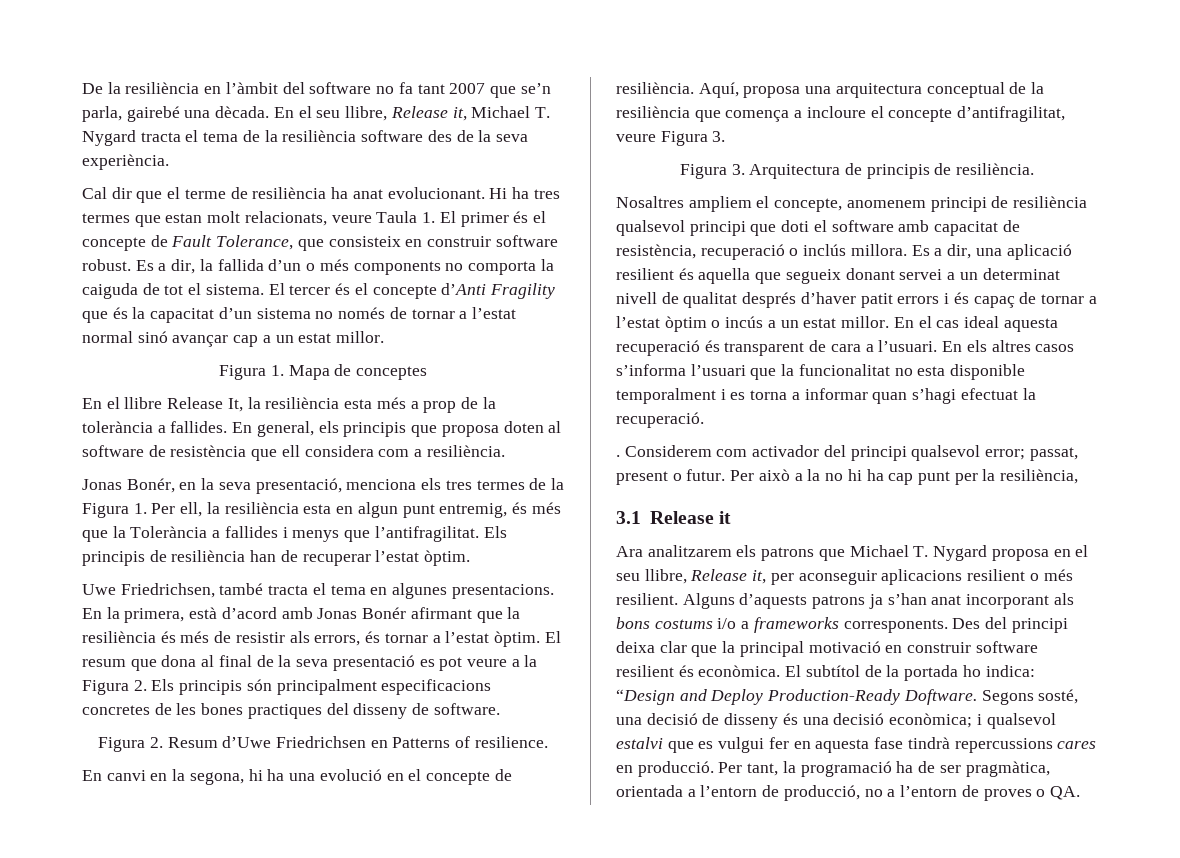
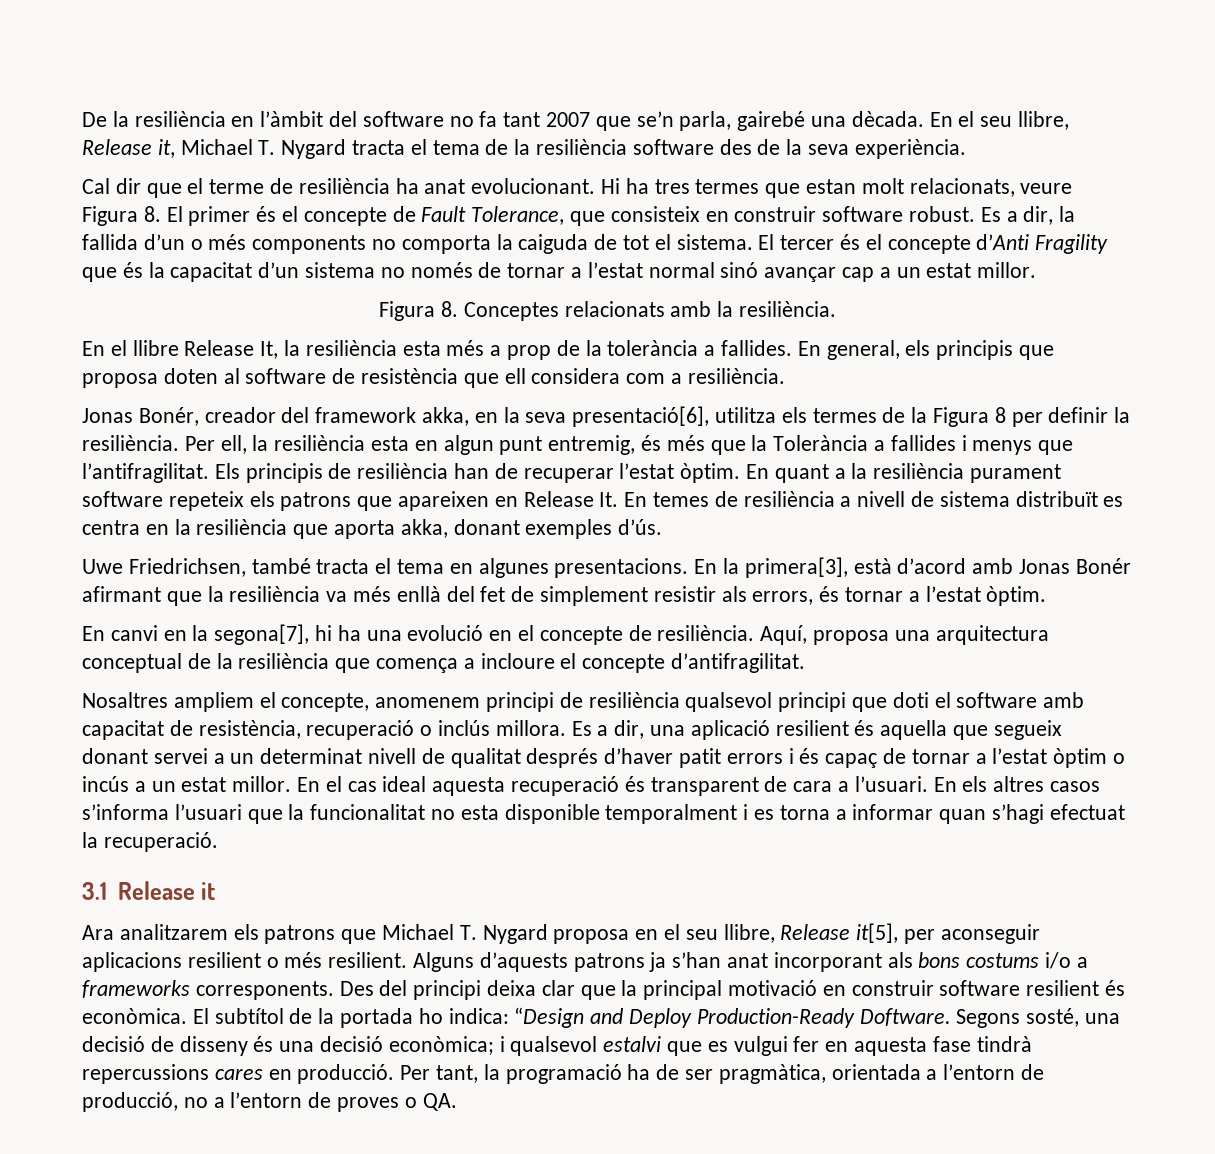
- Hi ha tres termes que estan molt relacionats, veure Taula 1. El primer és el concepte de Fault Tolerance, que consisteix en construir software robust.
+ Hi ha tres termes que estan molt relacionats, veure Figura 8. El primer és el concepte de Fault Tolerance, que consisteix en construir software robust.
- Figura 1. Mapa de conceptes
+ Figura 8. Conceptes relacionats amb la resiliència.
- Jonas Bonér, en la seva presentació, menciona els tres termes de la Figura 1. Per ell, la resiliència esta en algun punt entremig, és més que la Tolerància a fallides i menys que l’antifragilitat.
+ Jonas Bonér, creador del framework akka, en la seva presentació[6], utilitza els termes de la Figura 8 per definir la resiliència. Per ell, la resiliència esta en algun punt entremig, és més que la Tolerància a fallides i menys que l’antifragilitat.
+ En quant a la resiliència purament software repeteix els patrons que apareixen en Release It. En temes de resiliència a nivell de sistema distribuït es centra en la resiliència que aporta akka, donant exemples d’ús.
- En la primera, està d’acord amb Jonas Bonér afirmant que la resiliència és més de resistir als errors, és tornar a l’estat òptim. El resum que dona al final de la seva presentació es pot veure a la Figura 2. Els principis són principalment especificacions concretes de les bones practiques del disseny de software.
- Figura 2. Resum d’Uwe Friedrichsen en Patterns of resilience.
+ En la primera[3], està d’acord amb Jonas Bonér afirmant que la resiliència va més enllà del fet de simplement resistir als errors, és tornar a l’estat òptim.
- En canvi en la segona, hi ha una evolució en el concepte de resiliència.
+ En canvi en la segona[7], hi ha una evolució en el concepte de resiliència.
- Aquí, proposa una arquitectura conceptual de la resiliència que comença a incloure el concepte d’antifragilitat, veure Figura 3.
- Figura 3. Arquitectura de principis de resiliència.
+ Aquí, proposa una arquitectura conceptual de la resiliència que comença a incloure el concepte d’antifragilitat.
- . Considerem com activador del principi qualsevol error; passat, present o futur. Per això a la no hi ha cap punt per la resiliència,
- Ara analitzarem els patrons que Michael T. Nygard proposa en el seu llibre, Release it, per aconseguir aplicacions resilient o més resilient.
+ Ara analitzarem els patrons que Michael T. Nygard proposa en el seu llibre, Release it[5], per aconseguir aplicacions resilient o més resilient.

